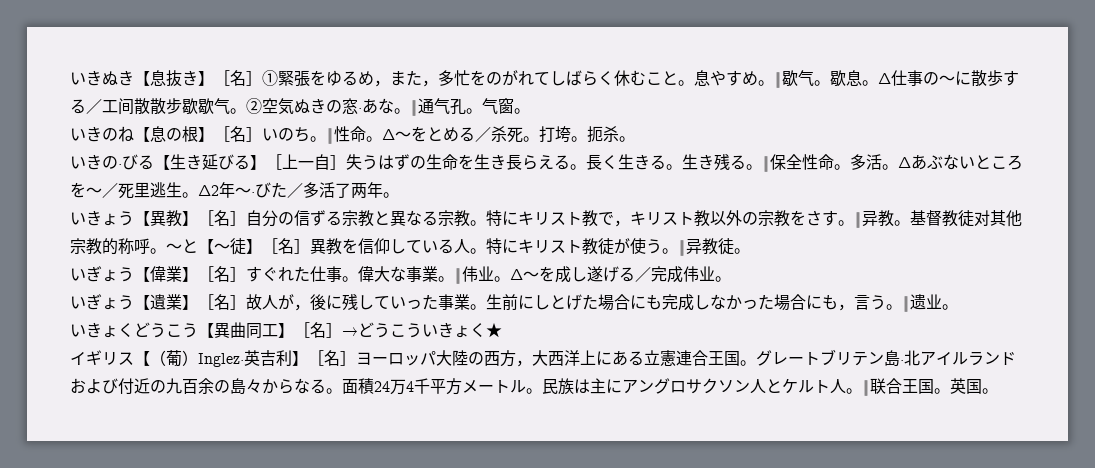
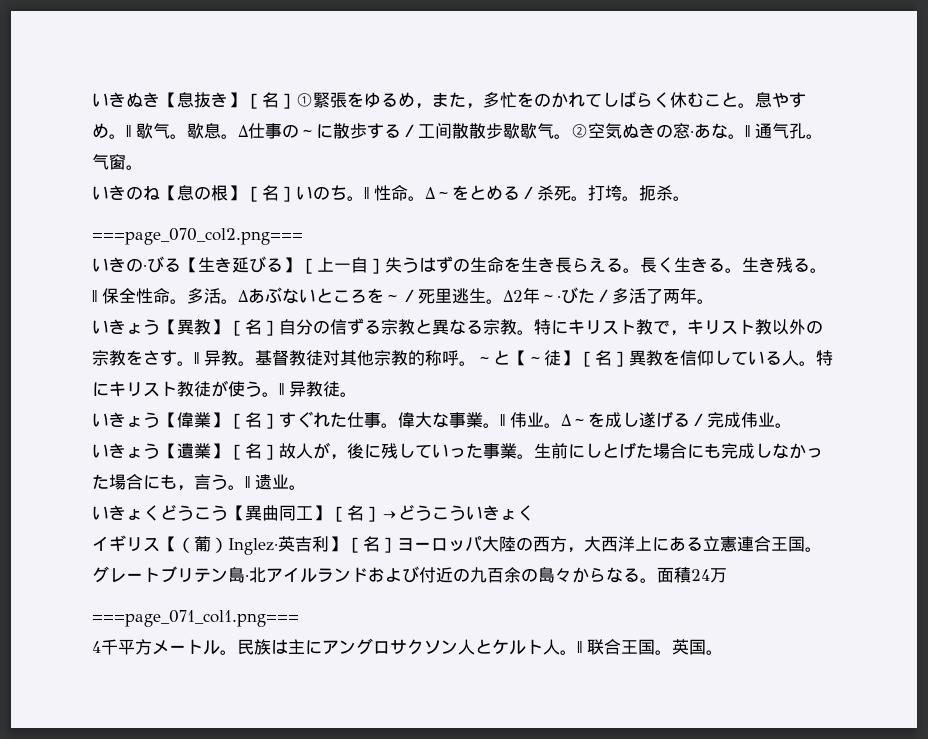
- いきぬき【息抜き】［名］①緊張をゆるめ，また，多忙をのがれてしばらく休むこと。
+ いきぬき【息抜き】［名］①緊張をゆるめ，また，多忙をのかれてしばらく休むこと。
+ ===page_070_col2.png===
- いぎょう【偉業】［名］すぐれた仕事。
+ いきょう【偉業】［名］すぐれた仕事。
- いぎょう【遺業】［名］故人が，後に残していった事業。
+ いきょう【遺業】［名］故人が，後に残していった事業。
- いきょくどうこう【異曲同工】［名］→どうこういきょく★
+ いきょくどうこう【異曲同工】［名］→どうこういきょく
- 面積24万4千平方メートル。
+ 面積24万
+ ===page_071_col1.png===
+ 4千平方メートル。

